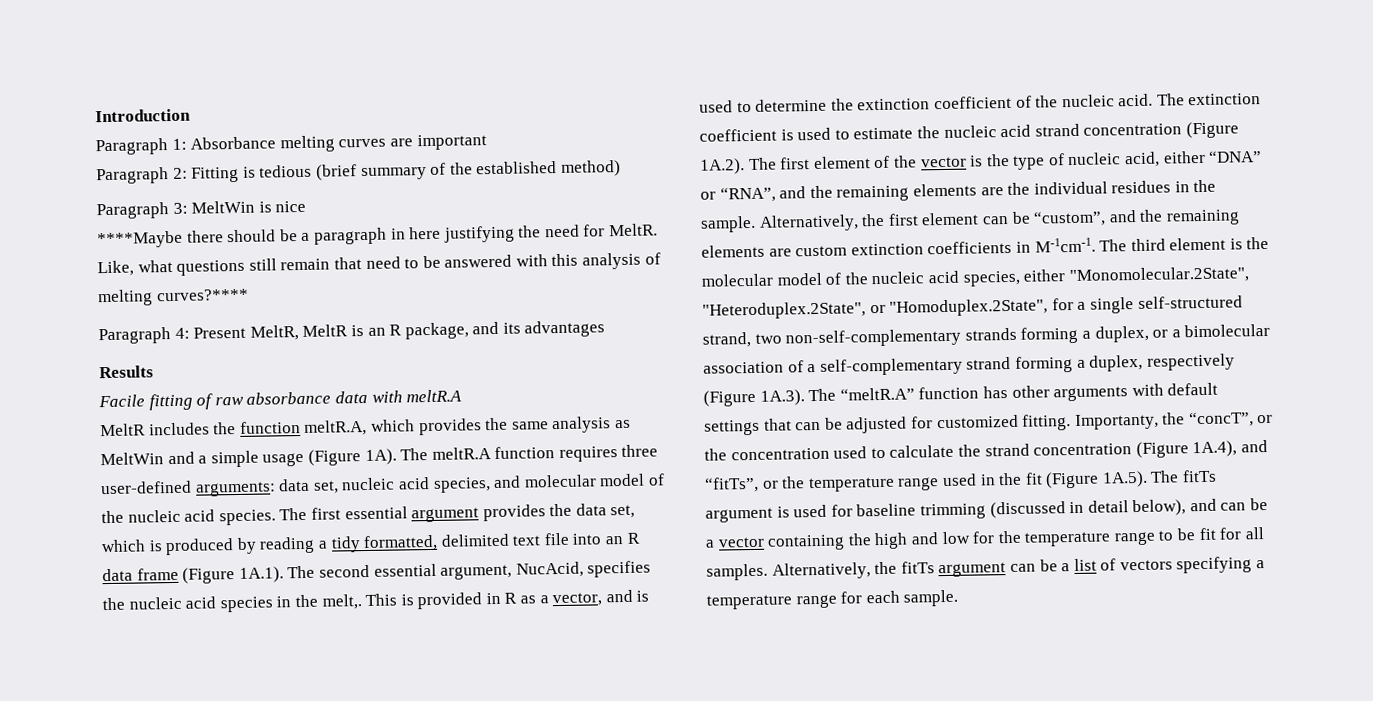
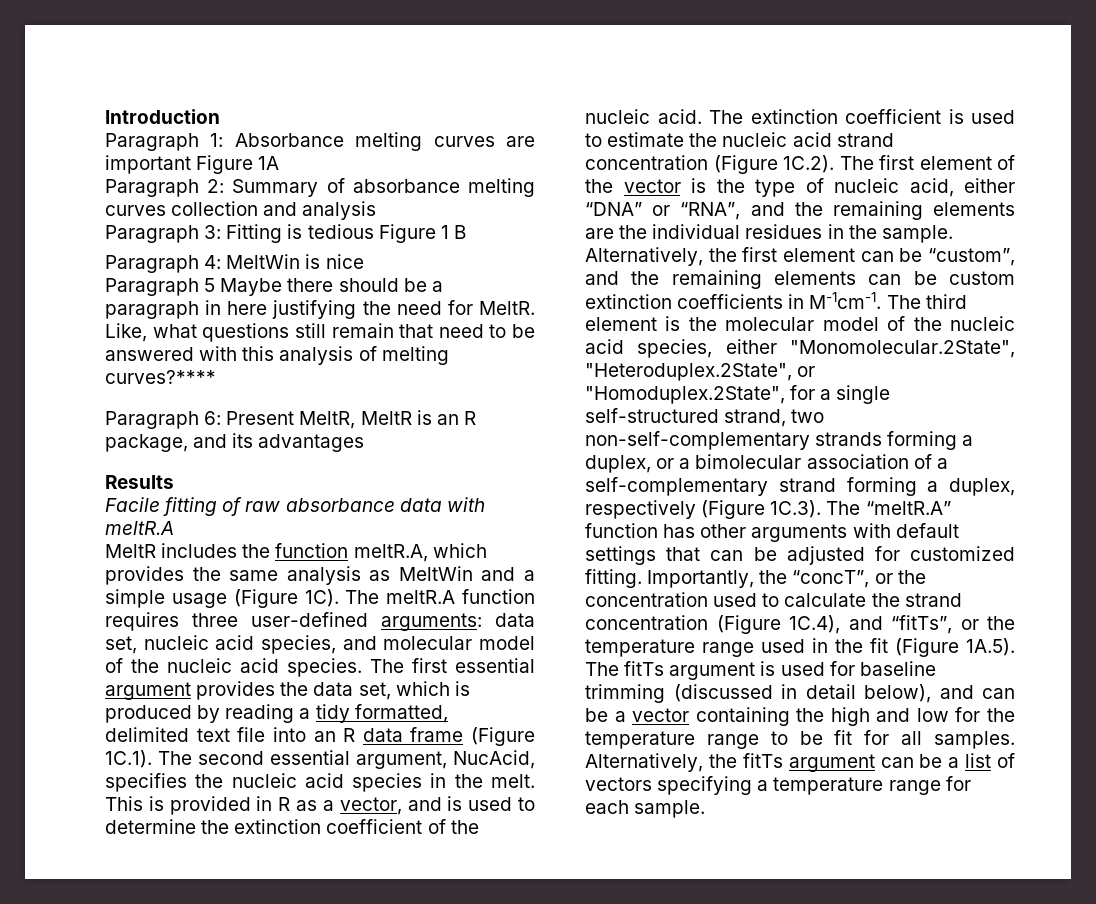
- Paragraph 1: Absorbance melting curves are important
+ Paragraph 1: Absorbance melting curves are important Figure 1A
- Paragraph 2: Fitting is tedious (brief summary of the established method)
- Paragraph 3: MeltWin is nice
+ Paragraph 2: Summary of absorbance melting curves collection and analysis
+ Paragraph 3: Fitting is tedious Figure 1 B
+ Paragraph 4: MeltWin is nice
- ****Maybe there should be a paragraph in here justifying the need for MeltR.
+ Paragraph 5 Maybe there should be a paragraph in here justifying the need for MeltR.
- Paragraph 4: Present MeltR, MeltR is an R package, and its advantages
+ Paragraph 6: Present MeltR, MeltR is an R package, and its advantages
- MeltR includes the function meltR.A, which provides the same analysis as MeltWin and a simple usage (Figure 1A).
+ MeltR includes the function meltR.A, which provides the same analysis as MeltWin and a simple usage (Figure 1C).
- The first essential argument provides the data set, which is produced by reading a tidy formatted, delimited text file into an R data frame (Figure 1A.1). The second essential argument, NucAcid, specifies the nucleic acid species in the melt,.
+ The first essential argument provides the data set, which is produced by reading a tidy formatted, delimited text file into an R data frame (Figure 1C.1). The second essential argument, NucAcid, specifies the nucleic acid species in the melt.
- The extinction coefficient is used to estimate the nucleic acid strand concentration (Figure 1A.2). The first element of the vector is the type of nucleic acid, either “DNA” or “RNA”, and the remaining elements are the individual residues in the sample.
+ The extinction coefficient is used to estimate the nucleic acid strand concentration (Figure 1C.2). The first element of the vector is the type of nucleic acid, either “DNA” or “RNA”, and the remaining elements are the individual residues in the sample.
- Alternatively, the first element can be “custom”, and the remaining elements are custom extinction coefficients in M-1cm-1.
+ Alternatively, the first element can be “custom”, and the remaining elements can be custom extinction coefficients in M-1cm-1.
- The third element is the molecular model of the nucleic acid species, either "Monomolecular.2State", "Heteroduplex.2State", or "Homoduplex.2State", for a single self-structured strand, two non-self-complementary strands forming a duplex, or a bimolecular association of a self-complementary strand forming a duplex, respectively (Figure 1A.3). The “meltR.A” function has other arguments with default settings that can be adjusted for customized fitting.
+ The third element is the molecular model of the nucleic acid species, either "Monomolecular.2State", "Heteroduplex.2State", or "Homoduplex.2State", for a single self-structured strand, two non-self-complementary strands forming a duplex, or a bimolecular association of a self-complementary strand forming a duplex, respectively (Figure 1C.3). The “meltR.A” function has other arguments with default settings that can be adjusted for customized fitting.
- Importanty, the “concT”, or the concentration used to calculate the strand concentration (Figure 1A.4), and “fitTs”, or the temperature range used in the fit (Figure 1A.5). The fitTs argument is used for baseline trimming (discussed in detail below), and can be a vector containing the high and low for the temperature range to be fit for all samples.
+ Importantly, the “concT”, or the concentration used to calculate the strand concentration (Figure 1C.4), and “fitTs”, or the temperature range used in the fit (Figure 1A.5). The fitTs argument is used for baseline trimming (discussed in detail below), and can be a vector containing the high and low for the temperature range to be fit for all samples.

